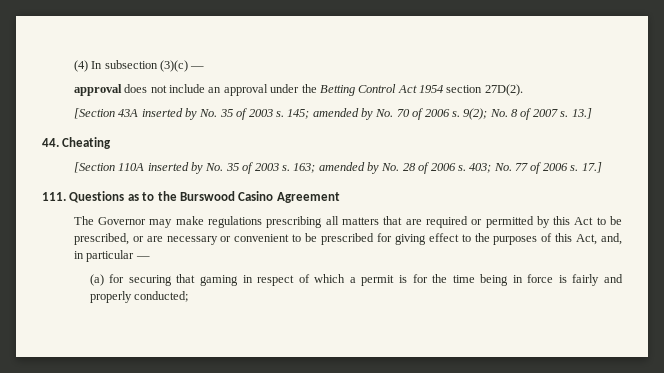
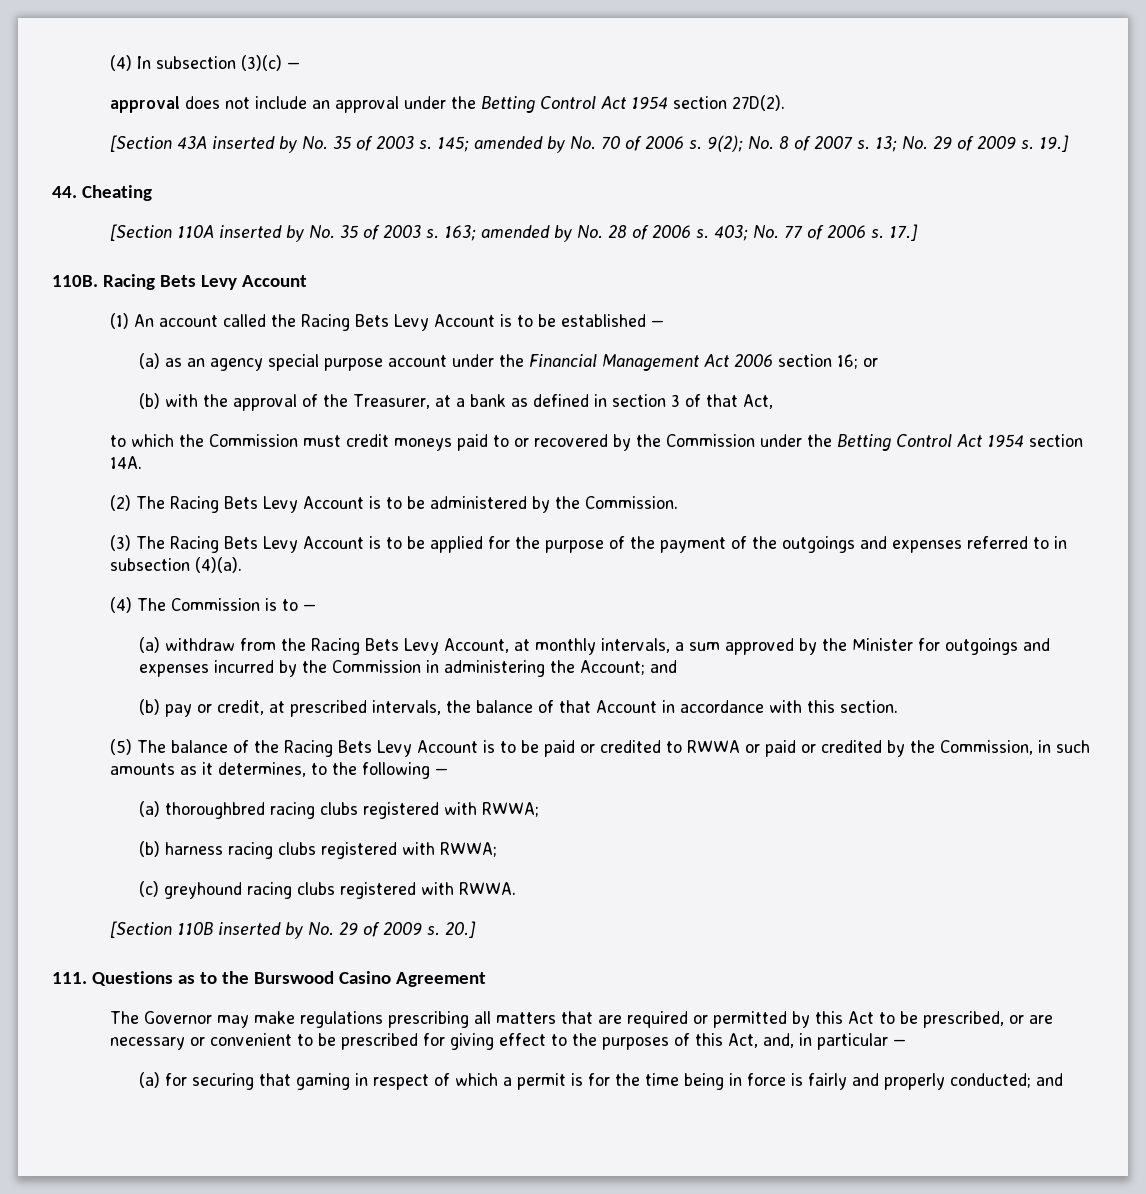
- 13.]
+ 13; No. 29 of 2009 s. 19.]
+ 110B. Racing Bets Levy Account
+ (1) An account called the Racing Bets Levy Account is to be established —
+ (a) as an agency special purpose account under the Financial Management Act 2006 section 16; or
+ (b) with the approval of the Treasurer, at a bank as defined in section 3 of that Act,
+ to which the Commission must credit moneys paid to or recovered by the Commission under the Betting Control Act 1954 section 14A.
+ (2) The Racing Bets Levy Account is to be administered by the Commission.
+ (3) The Racing Bets Levy Account is to be applied for the purpose of the payment of the outgoings and expenses referred to in subsection (4)(a).
+ (4) The Commission is to —
+ (a) withdraw from the Racing Bets Levy Account, at monthly intervals, a sum approved by the Minister for outgoings and expenses incurred by the Commission in administering the Account; and
+ (b) pay or credit, at prescribed intervals, the balance of that Account in accordance with this section.
+ (5) The balance of the Racing Bets Levy Account is to be paid or credited to RWWA or paid or credited by the Commission, in such amounts as it determines, to the following —
+ (a) thoroughbred racing clubs registered with RWWA;
+ (b) harness racing clubs registered with RWWA;
+ (c) greyhound racing clubs registered with RWWA.
+ [Section 110B inserted by No. 29 of 2009 s. 20.]
- (a) for securing that gaming in respect of which a permit is for the time being in force is fairly and properly conducted;
+ (a) for securing that gaming in respect of which a permit is for the time being in force is fairly and properly conducted; and

